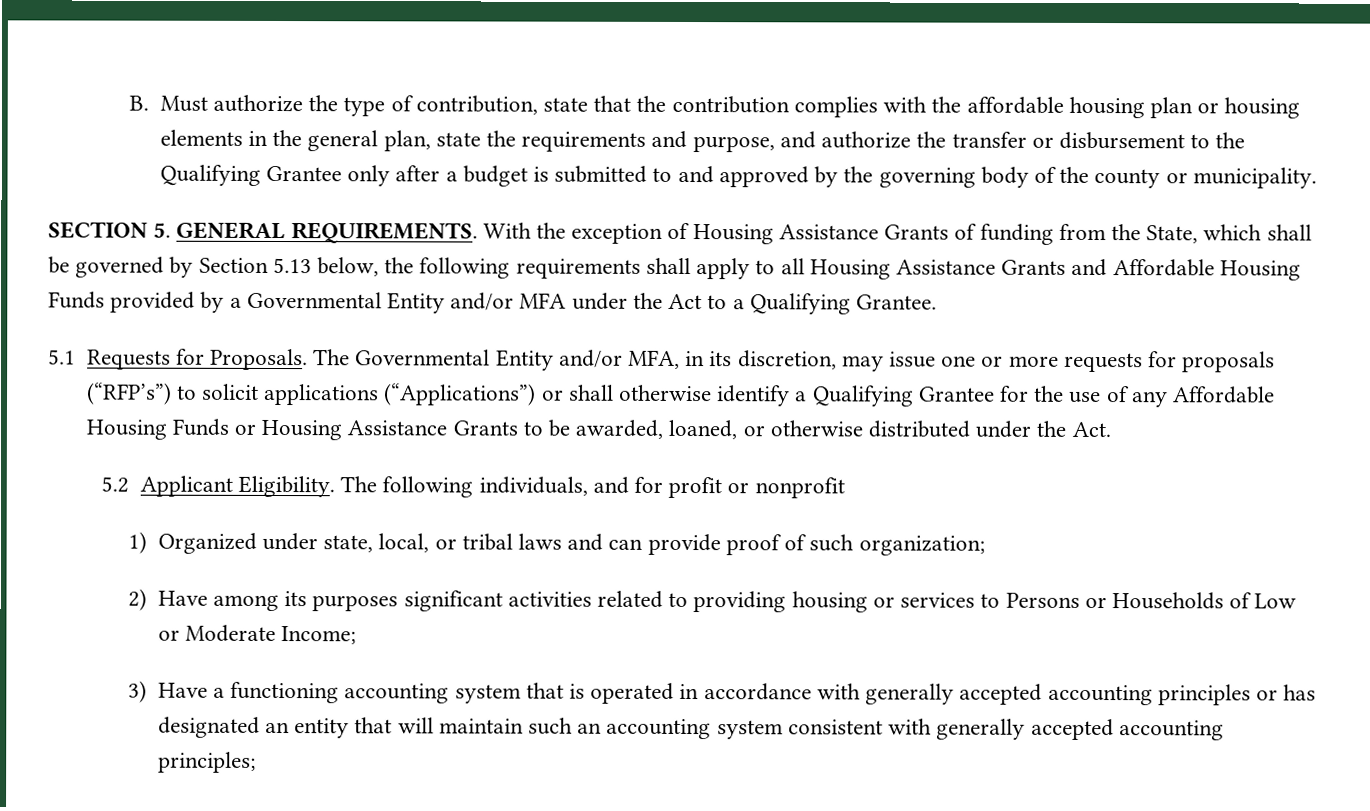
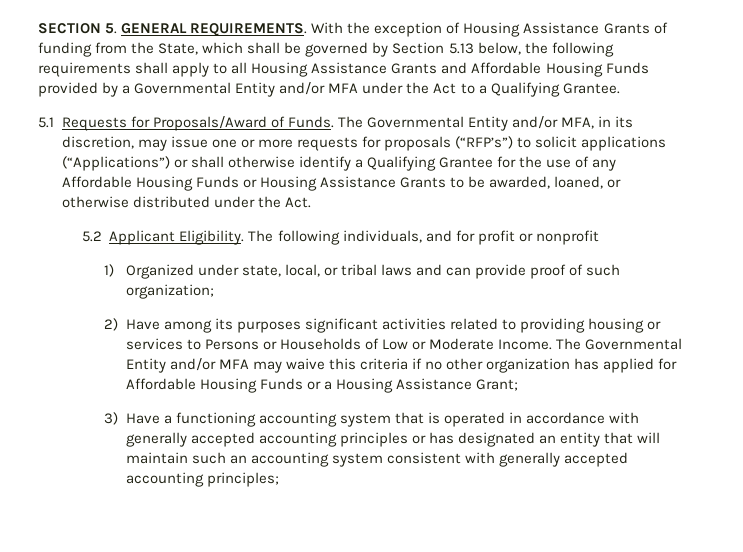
- B. Must authorize the type of contribution, state that the contribution complies with the affordable housing plan or housing elements in the general plan, state the requirements and purpose, and authorize the transfer or disbursement to the Qualifying Grantee only after a budget is submitted to and approved by the governing body of the county or municipality.
- 5.1 Requests for Proposals.
+ 5.1 Requests for Proposals/Award of Funds.
- 2) Have among its purposes significant activities related to providing housing or services to Persons or Households of Low or Moderate Income;
+ 2) Have among its purposes significant activities related to providing housing or services to Persons or Households of Low or Moderate Income. The Governmental Entity and/or MFA may waive this criteria if no other organization has applied for Affordable Housing Funds or a Housing Assistance Grant;

